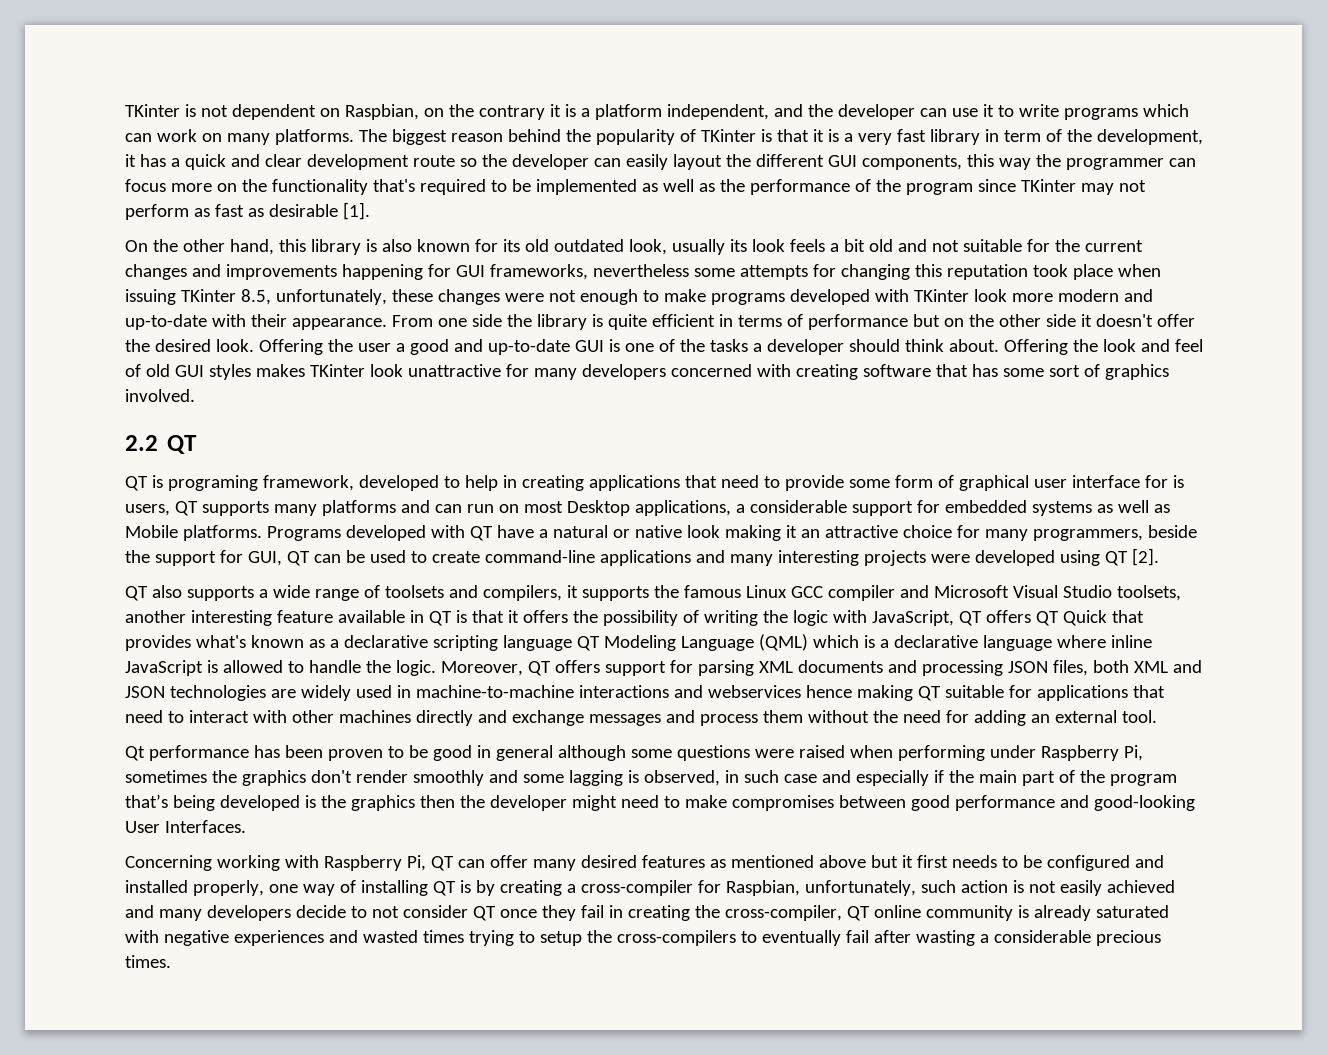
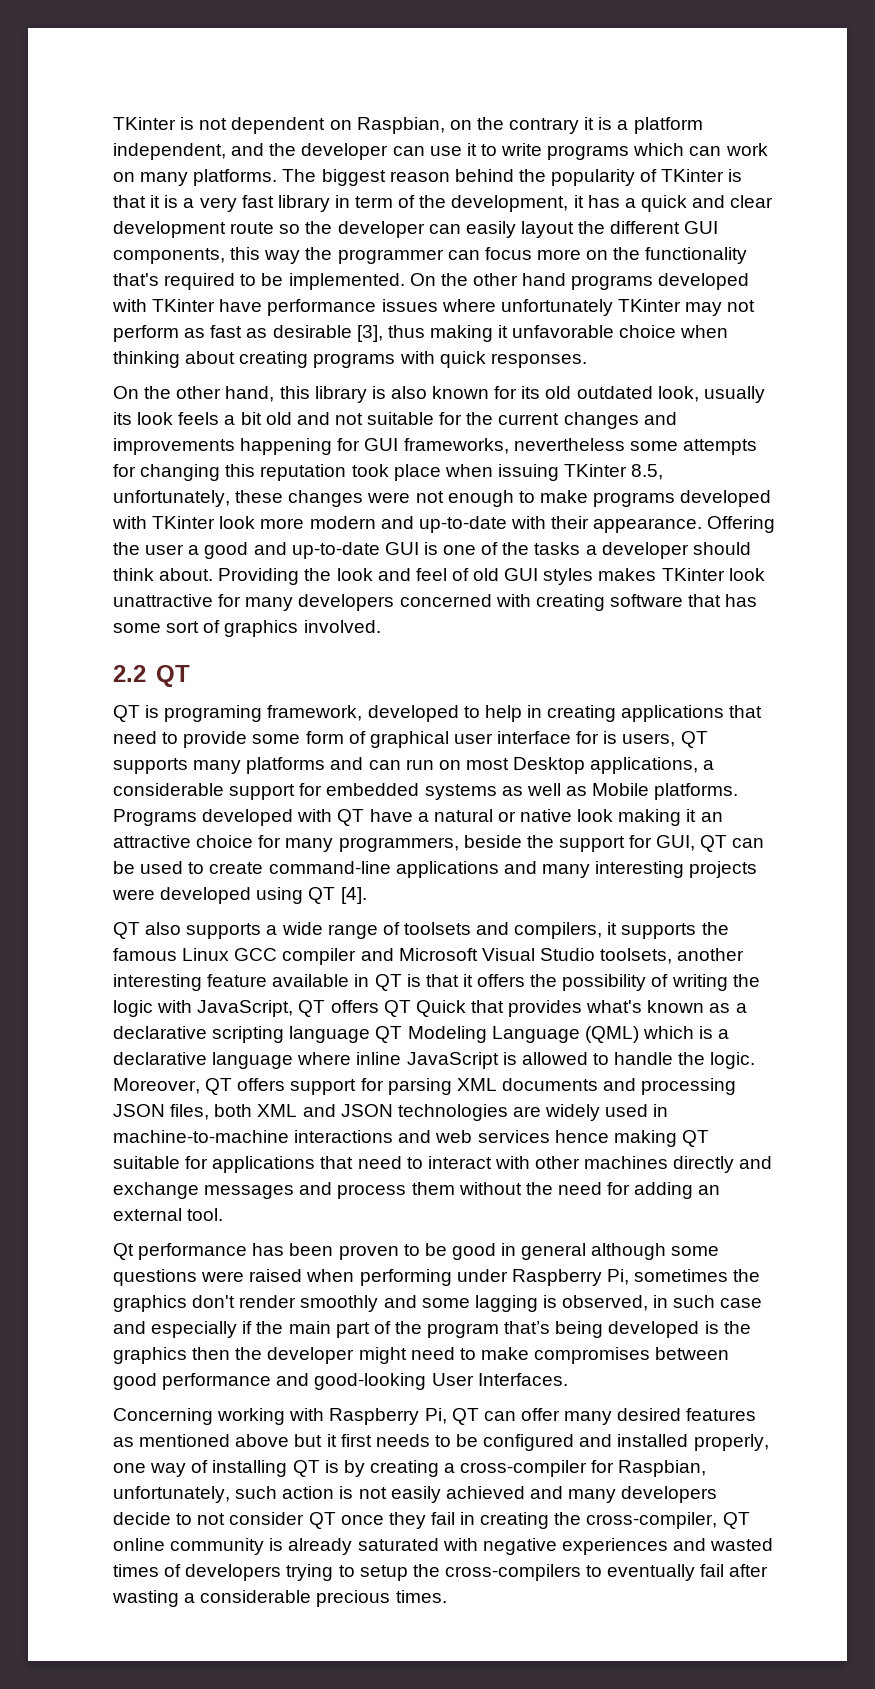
- The biggest reason behind the popularity of TKinter is that it is a very fast library in term of the development, it has a quick and clear development route so the developer can easily layout the different GUI components, this way the programmer can focus more on the functionality that's required to be implemented as well as the performance of the program since TKinter may not perform as fast as desirable [1].
+ The biggest reason behind the popularity of TKinter is that it is a very fast library in term of the development, it has a quick and clear development route so the developer can easily layout the different GUI components, this way the programmer can focus more on the functionality that's required to be implemented. On the other hand programs developed with TKinter have performance issues where unfortunately TKinter may not perform as fast as desirable [3], thus making it unfavorable choice when thinking about creating programs with quick responses.
- From one side the library is quite efficient in terms of performance but on the other side it doesn't offer the desired look.
- Offering the look and feel of old GUI styles makes TKinter look unattractive for many developers concerned with creating software that has some sort of graphics involved.
+ Providing the look and feel of old GUI styles makes TKinter look unattractive for many developers concerned with creating software that has some sort of graphics involved.
- Programs developed with QT have a natural or native look making it an attractive choice for many programmers, beside the support for GUI, QT can be used to create command-line applications and many interesting projects were developed using QT [2].
+ Programs developed with QT have a natural or native look making it an attractive choice for many programmers, beside the support for GUI, QT can be used to create command-line applications and many interesting projects were developed using QT [4].
- Moreover, QT offers support for parsing XML documents and processing JSON files, both XML and JSON technologies are widely used in machine-to-machine interactions and webservices hence making QT suitable for applications that need to interact with other machines directly and exchange messages and process them without the need for adding an external tool.
+ Moreover, QT offers support for parsing XML documents and processing JSON files, both XML and JSON technologies are widely used in machine-to-machine interactions and web services hence making QT suitable for applications that need to interact with other machines directly and exchange messages and process them without the need for adding an external tool.
- Concerning working with Raspberry Pi, QT can offer many desired features as mentioned above but it first needs to be configured and installed properly, one way of installing QT is by creating a cross-compiler for Raspbian, unfortunately, such action is not easily achieved and many developers decide to not consider QT once they fail in creating the cross-compiler, QT online community is already saturated with negative experiences and wasted times trying to setup the cross-compilers to eventually fail after wasting a considerable precious times.
+ Concerning working with Raspberry Pi, QT can offer many desired features as mentioned above but it first needs to be configured and installed properly, one way of installing QT is by creating a cross-compiler for Raspbian, unfortunately, such action is not easily achieved and many developers decide to not consider QT once they fail in creating the cross-compiler, QT online community is already saturated with negative experiences and wasted times of developers trying to setup the cross-compilers to eventually fail after wasting a considerable precious times.

